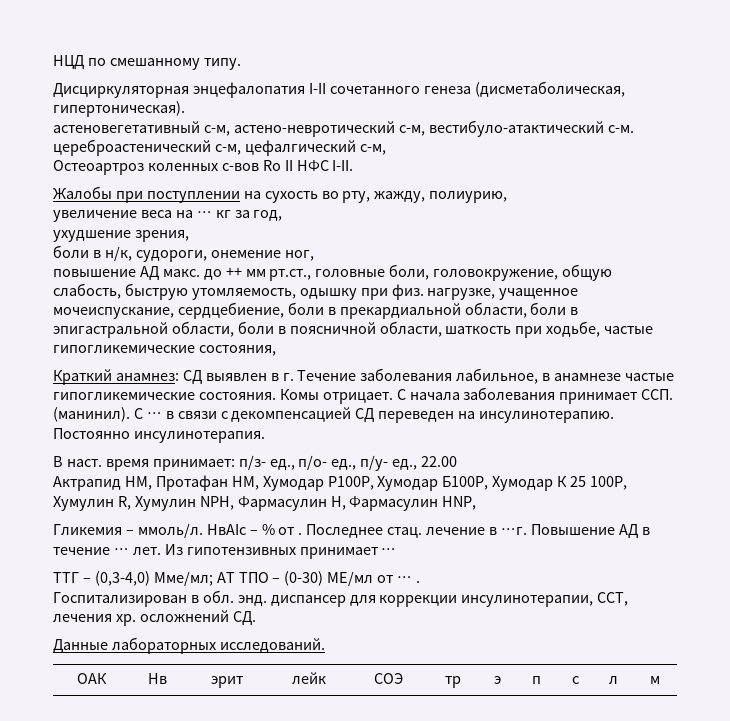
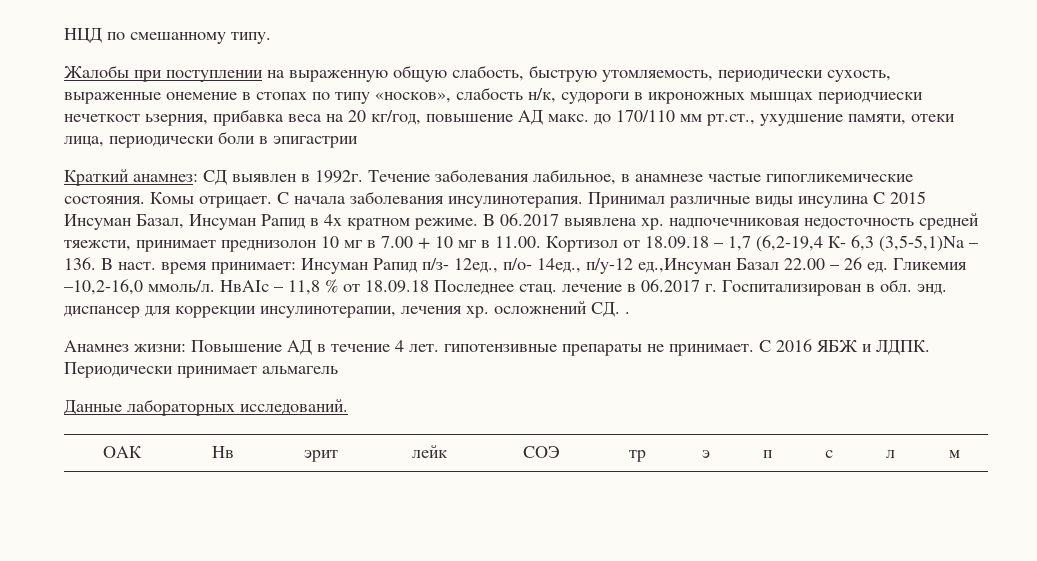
- Дисциркуляторная энцефалопатия I-II сочетанного генеза (дисметаболическая, гипертоническая).
- астеновегетативный с-м, астено-невротический с-м, вестибуло-атактический с-м. цереброастенический с-м, цефалгический с-м,
- Остеоартроз коленных с-вов Rо II НФС I-II.
- Жалобы при поступлении на сухость во рту, жажду, полиурию,
- увеличение веса на … кг за год,
- ухудшение зрения,
- боли в н/к, судороги, онемение ног,
- повышение АД макс. до ++ мм рт.ст., головные боли, головокружение, общую слабость, быструю утомляемость, одышку при физ. нагрузке, учащенное мочеиспускание, сердцебиение, боли в прекардиальной области, боли в эпигастральной области, боли в поясничной области, шаткость при ходьбе, частые гипогликемические состояния,
+ Жалобы при поступлении на выраженную общую слабость, быструю утомляемость, периодически сухость, выраженные онемение в стопах по типу «носков», слабость н/к, судороги в икроножных мышцах периодчиески нечеткост ьзерния, прибавка веса на 20 кг/год, повышение АД макс. до 170/110 мм рт.ст., ухудшение памяти, отеки лица, периодически боли в эпигастрии
- Краткий анамнез: СД выявлен в г. Течение заболевания лабильное, в анамнезе частые гипогликемические состояния.
+ Краткий анамнез: СД выявлен в 1992г. Течение заболевания лабильное, в анамнезе частые гипогликемические состояния.
- С начала заболевания принимает ССП. (манинил). С … в связи с декомпенсацией СД переведен на инсулинотерапию. Постоянно инсулинотерапия.
- В наст. время принимает: п/з- ед., п/о- ед., п/у- ед., 22.00
- Актрапид НМ, Протафан НМ, Хумодар Р100Р, Хумодар Б100Р, Хумодар К 25 100Р, Хумулин R, Хумулин NРН, Фармасулин Н, Фармасулин НNР,
- Гликемия – ммоль/л.
+ С начала заболевания инсулинотерапия. Принимал различные виды инсулина С 2015 Инсуман Базал, Инсуман Рапид в 4х кратном режиме. В 06.2017 выявлена хр. надпочечниковая недосточность средней тяежсти, принимает преднизолон 10 мг в 7.00 + 10 мг в 11.00. Кортизол от 18.09.18 – 1,7 (6,2-19,4 К- 6,3 (3,5-5,1)Na – 136. В наст. время принимает: Инсуман Рапид п/з- 12ед., п/о- 14ед., п/у-12 ед.,Инсуман Базал 22.00 – 26 ед. Гликемия –10,2-16,0 ммоль/л.
- НвАIс – % от . Последнее стац. лечение в …г. Повышение АД в течение … лет. Из гипотензивных принимает …
- ТТГ – (0,3-4,0) Мме/мл; АТ ТПО – (0-30) МЕ/мл от … .
- Госпитализирован в обл. энд. диспансер для коррекции инсулинотерапии, ССТ, лечения хр. осложнений СД.
+ НвАIс – 11,8 % от 18.09.18 Последнее стац. лечение в 06.2017 г. Госпитализирован в обл. энд. диспансер для коррекции инсулинотерапии, лечения хр. осложнений СД. .
+ Анамнез жизни: Повышение АД в течение 4 лет. гипотензивные препараты не принимает. С 2016 ЯБЖ и ЛДПК. Периодически принимает альмагель

